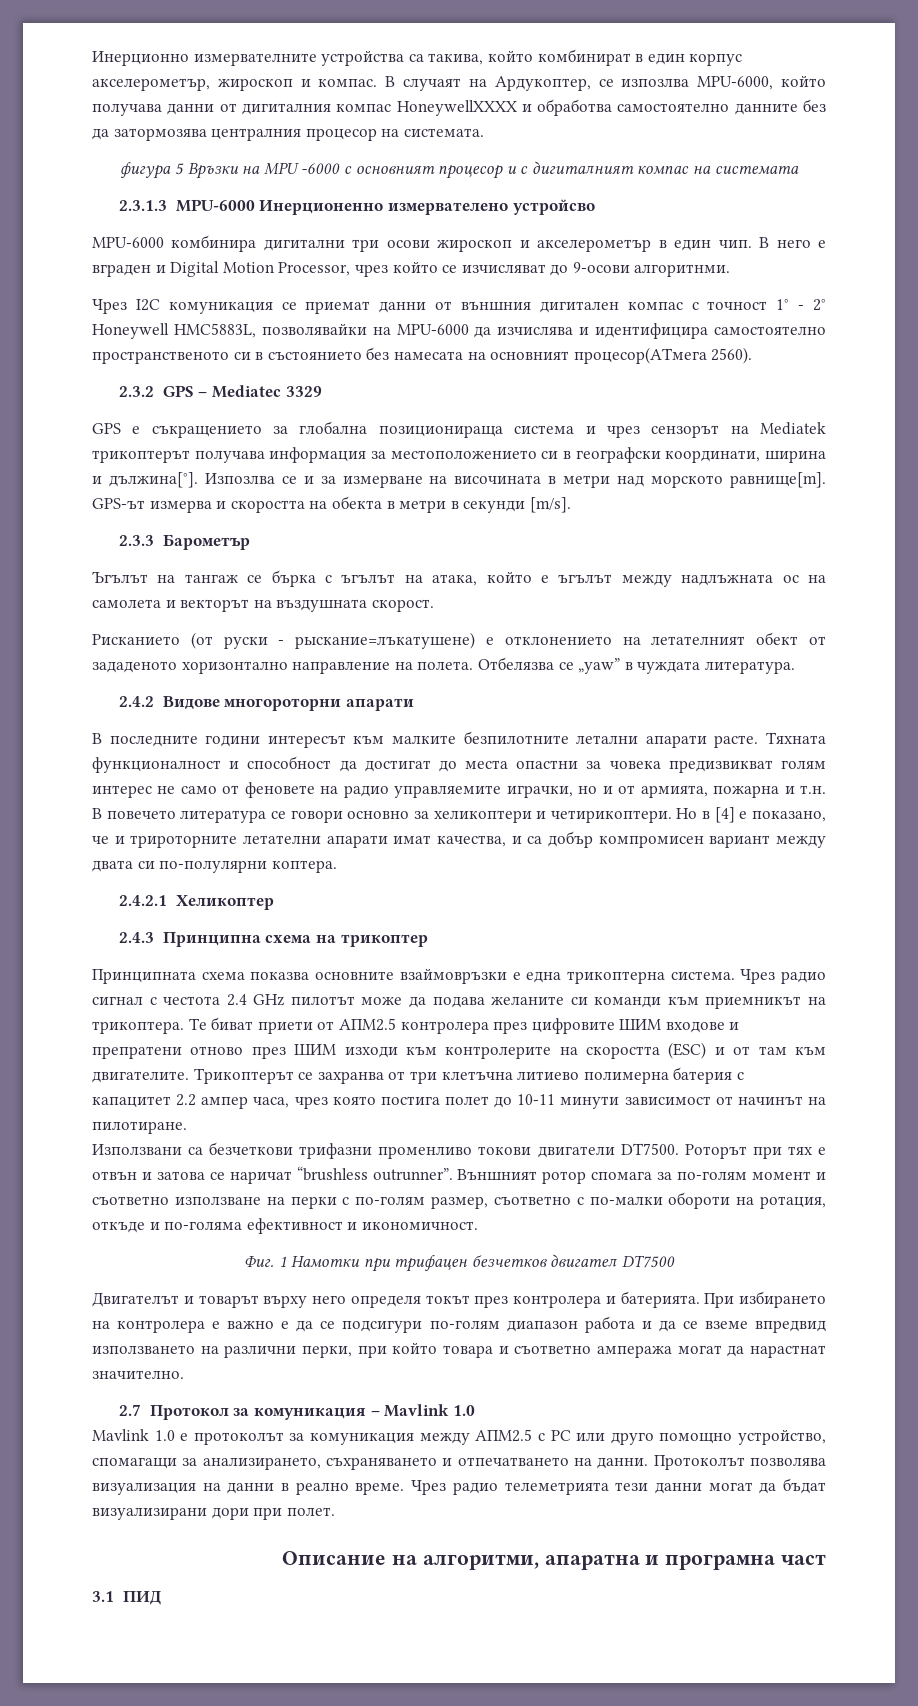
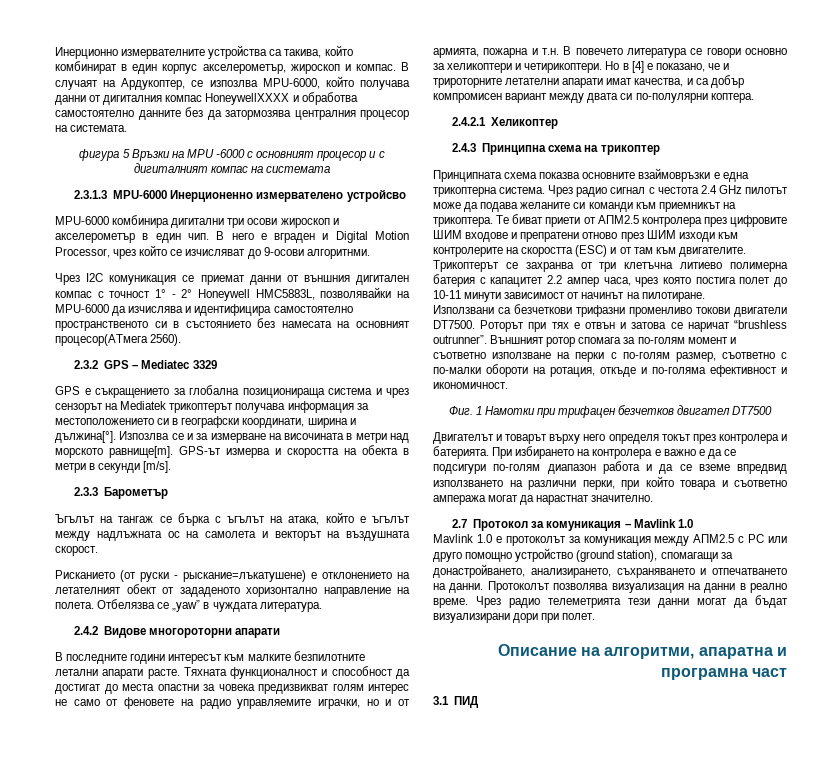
- Mavlink 1.0 е протоколът за комуникация между АПМ2.5 с PC или друго помощно устройство, спомагащи за анализирането, съхраняването и отпечатването на данни.
+ Mavlink 1.0 е протоколът за комуникация между АПМ2.5 с PC или друго помощно устройство (ground station), спомагащи за донастройването, анализирането, съхраняването и отпечатването на данни.

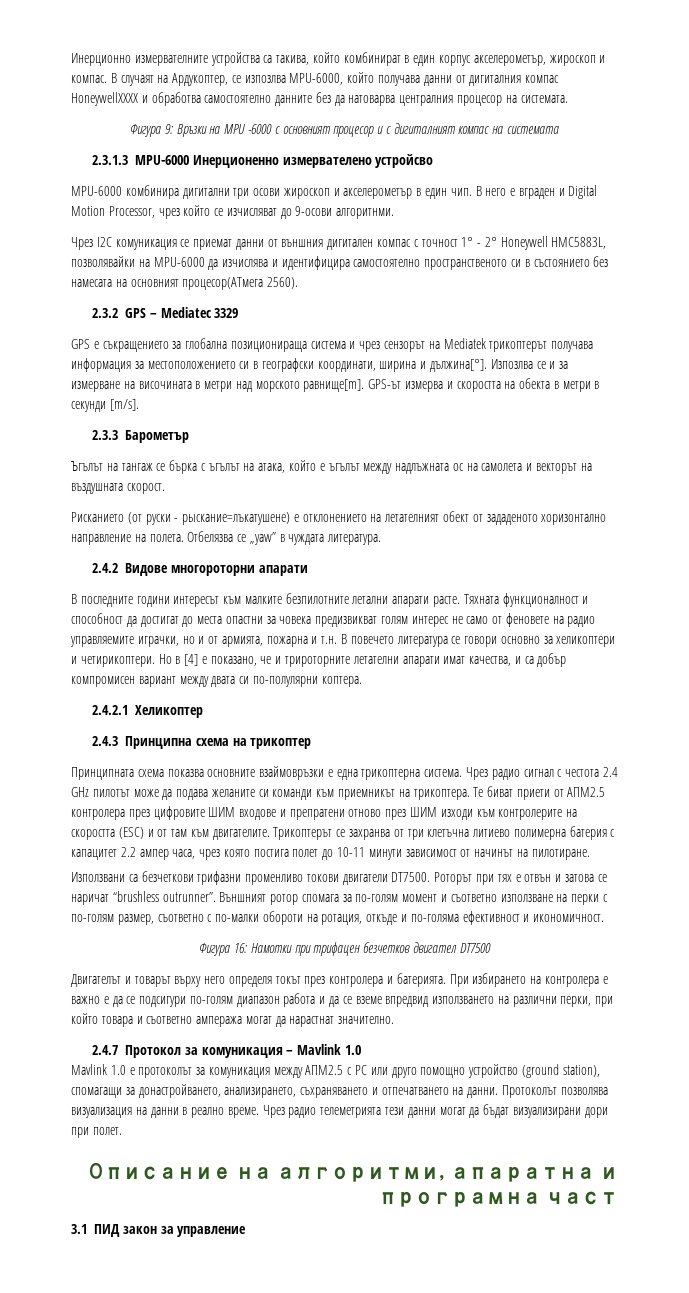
- В случаят на Ардукоптер, се изпозлва MPU-6000, който получава данни от дигиталния компас HoneywellXXXX и обработва самостоятелно данните без да затормозява централния процесор на системата.
+ В случаят на Ардукоптер, се изпозлва MPU-6000, който получава данни от дигиталния компас HoneywellXXXX и обработва самостоятелно данните без да натоварва централния процесор на системата.
- фигура 5 Връзки на MPU -6000 с основният процесор и с дигиталният компас на системата
+ Фигура 9: Връзки на MPU -6000 с основният процесор и с дигиталният компас на системата
- Фиг. 1 Намотки при трифацен безчетков двигател DT7500
+ Фигура 16: Намотки при трифацен безчетков двигател DT7500
- 2.7 Протокол за комуникация – Mavlink 1.0
+ 2.4.7 Протокол за комуникация – Mavlink 1.0
- 3.1 ПИД
+ 3.1 ПИД закон за управление

